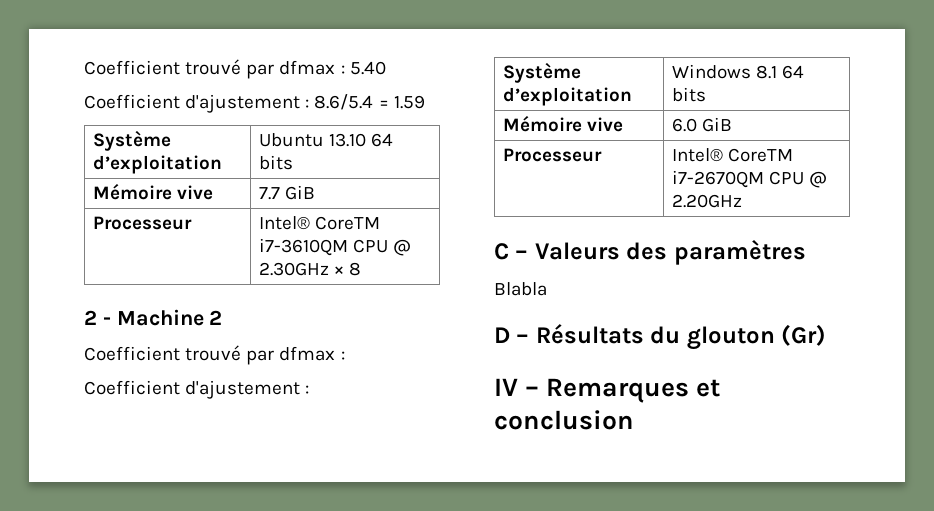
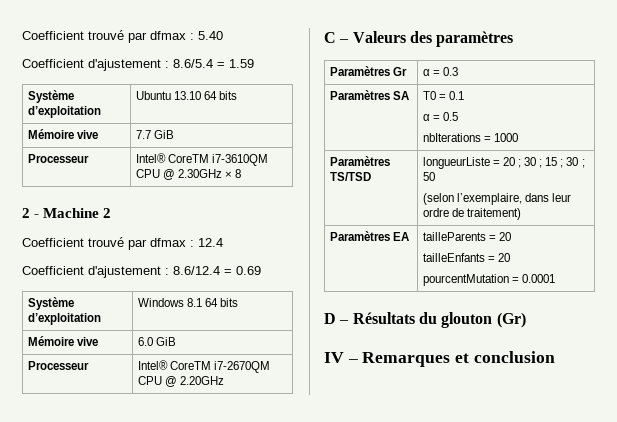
  2 - Machine 2
- Coefficient trouvé par dfmax :
- Coefficient d'ajustement :
+ Coefficient trouvé par dfmax : 12.4
+ Coefficient d'ajustement : 8.6/12.4 = 0.69
- Blabla
+ Paramètres Gr | α = 0.3
+ Paramètres SA | T0 = 0.1
+ α = 0.5
+ nbIterations = 1000
+ Paramètres TS/TSD | longueurListe = 20 ; 30 ; 15 ; 30 ; 50
+ (selon l’exemplaire, dans leur ordre de traitement)
+ Paramètres EA | tailleParents = 20
+ tailleEnfants = 20
+ pourcentMutation = 0.0001

